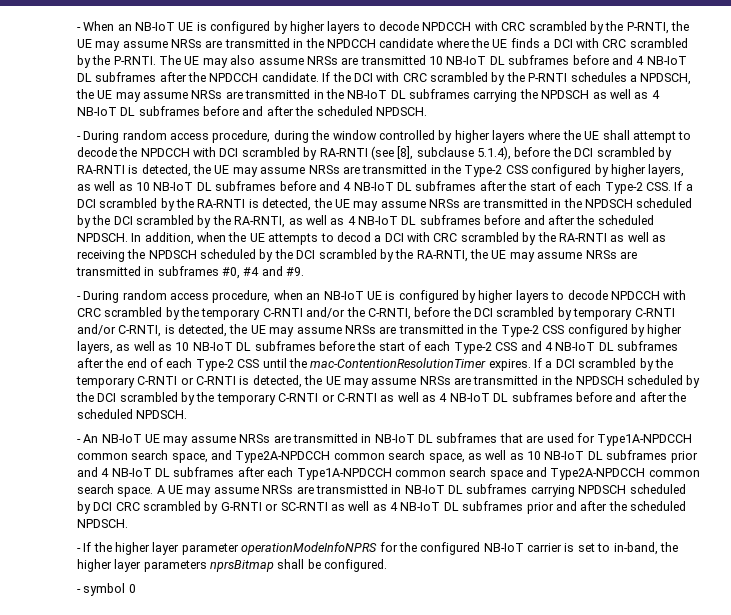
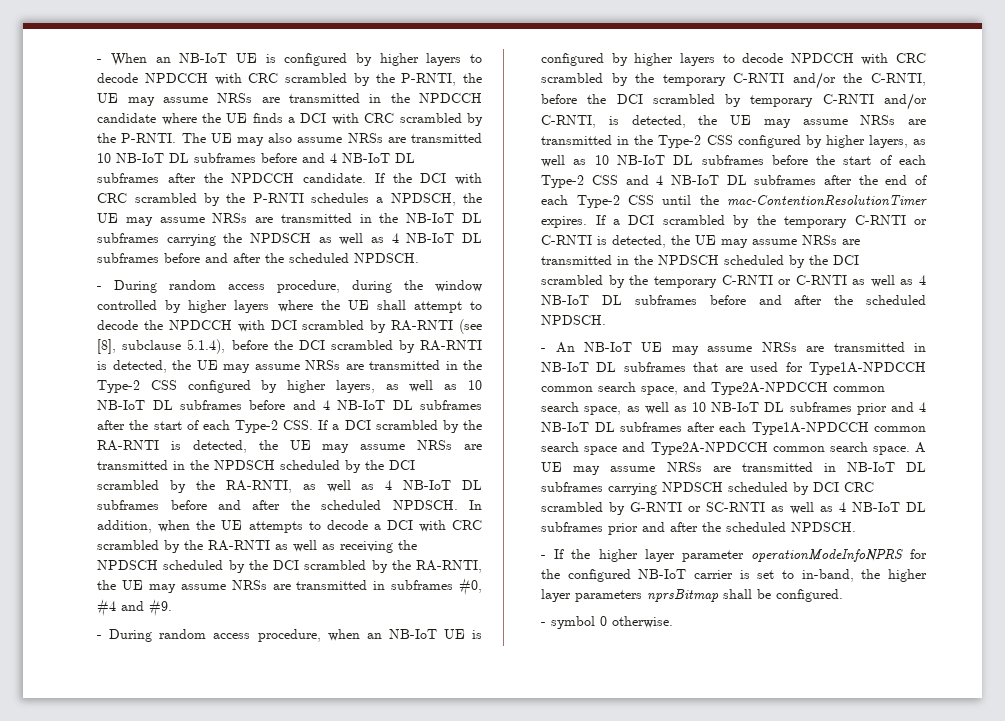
- In addition, when the UE attempts to decod a DCI with CRC scrambled by the RA-RNTI as well as receiving the NPDSCH scheduled by the DCI scrambled by the RA-RNTI, the UE may assume NRSs are transmitted in subframes #0, #4 and #9.
+ In addition, when the UE attempts to decode a DCI with CRC scrambled by the RA-RNTI as well as receiving the NPDSCH scheduled by the DCI scrambled by the RA-RNTI, the UE may assume NRSs are transmitted in subframes #0, #4 and #9.
- A UE may assume NRSs are transmistted in NB-IoT DL subframes carrying NPDSCH scheduled by DCI CRC scrambled by G-RNTI or SC-RNTI as well as 4 NB-IoT DL subframes prior and after the scheduled NPDSCH.
+ A UE may assume NRSs are transmitted in NB-IoT DL subframes carrying NPDSCH scheduled by DCI CRC scrambled by G-RNTI or SC-RNTI as well as 4 NB-IoT DL subframes prior and after the scheduled NPDSCH.
- - symbol 0
+ - symbol 0 otherwise.

